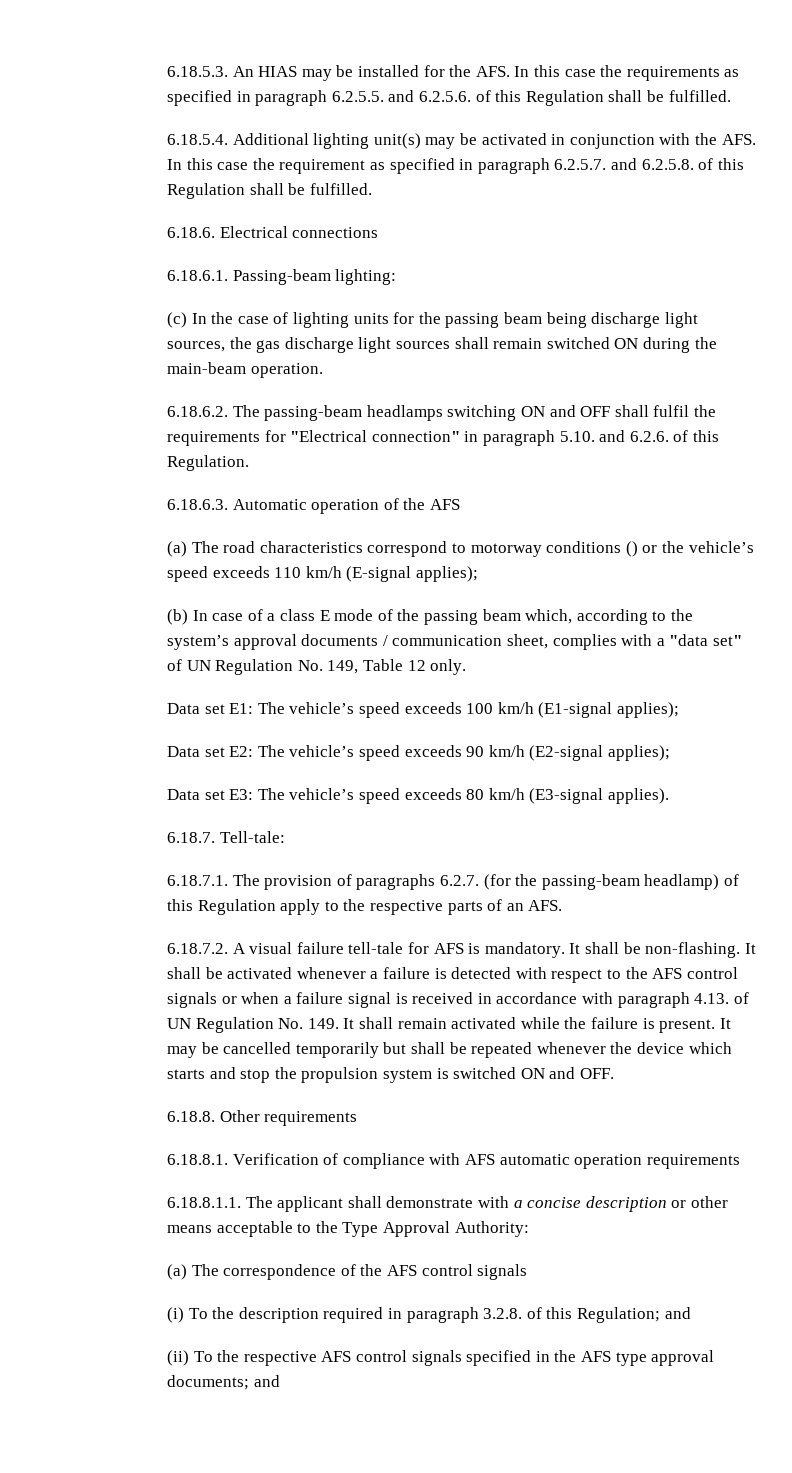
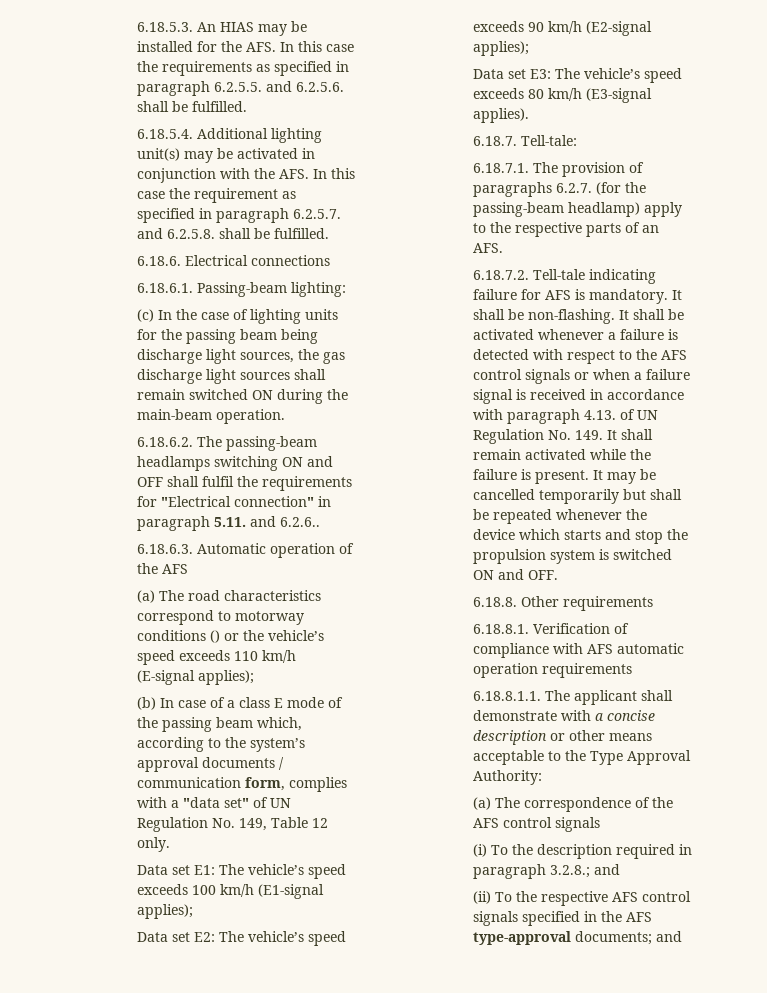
- 6.18.5.3. An HIAS may be installed for the AFS. In this case the requirements as specified in paragraph 6.2.5.5. and 6.2.5.6. of this Regulation shall be fulfilled.
+ 6.18.5.3. An HIAS may be installed for the AFS. In this case the requirements as specified in paragraph 6.2.5.5. and 6.2.5.6. shall be fulfilled.
- 6.18.5.4. Additional lighting unit(s) may be activated in conjunction with the AFS. In this case the requirement as specified in paragraph 6.2.5.7. and 6.2.5.8. of this Regulation shall be fulfilled.
+ 6.18.5.4. Additional lighting unit(s) may be activated in conjunction with the AFS. In this case the requirement as specified in paragraph 6.2.5.7. and 6.2.5.8. shall be fulfilled.
- 6.18.6.2. The passing-beam headlamps switching ON and OFF shall fulfil the requirements for "Electrical connection" in paragraph 5.10. and 6.2.6. of this Regulation.
+ 6.18.6.2. The passing-beam headlamps switching ON and OFF shall fulfil the requirements for "Electrical connection" in paragraph 5.11. and 6.2.6..
- (b) In case of a class E mode of the passing beam which, according to the system’s approval documents / communication sheet, complies with a "data set" of UN Regulation No. 149, Table 12 only.
+ (b) In case of a class E mode of the passing beam which, according to the system’s approval documents / communication form, complies with a "data set" of UN Regulation No. 149, Table 12 only.
- 6.18.7.1. The provision of paragraphs 6.2.7. (for the passing-beam headlamp) of this Regulation apply to the respective parts of an AFS.
+ 6.18.7.1. The provision of paragraphs 6.2.7. (for the passing-beam headlamp) apply to the respective parts of an AFS.
- 6.18.7.2. A visual failure tell-tale for AFS is mandatory.
+ 6.18.7.2. Tell-tale indicating failure for AFS is mandatory.
- (i) To the description required in paragraph 3.2.8. of this Regulation; and
+ (i) To the description required in paragraph 3.2.8.; and
- (ii) To the respective AFS control signals specified in the AFS type approval documents; and
+ (ii) To the respective AFS control signals specified in the AFS type-approval documents; and

